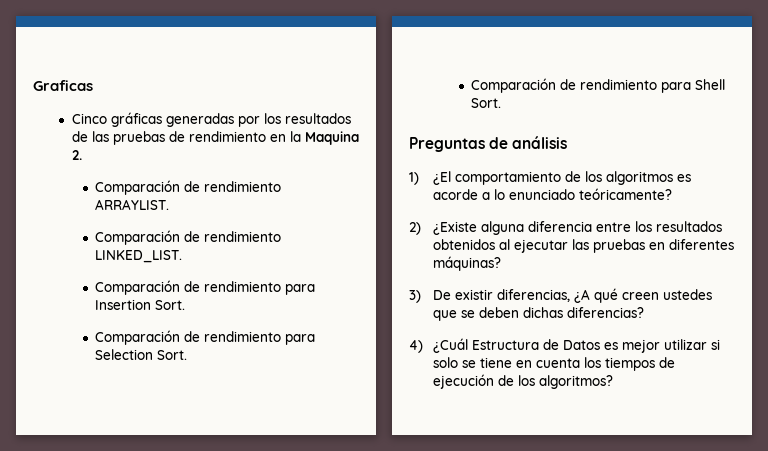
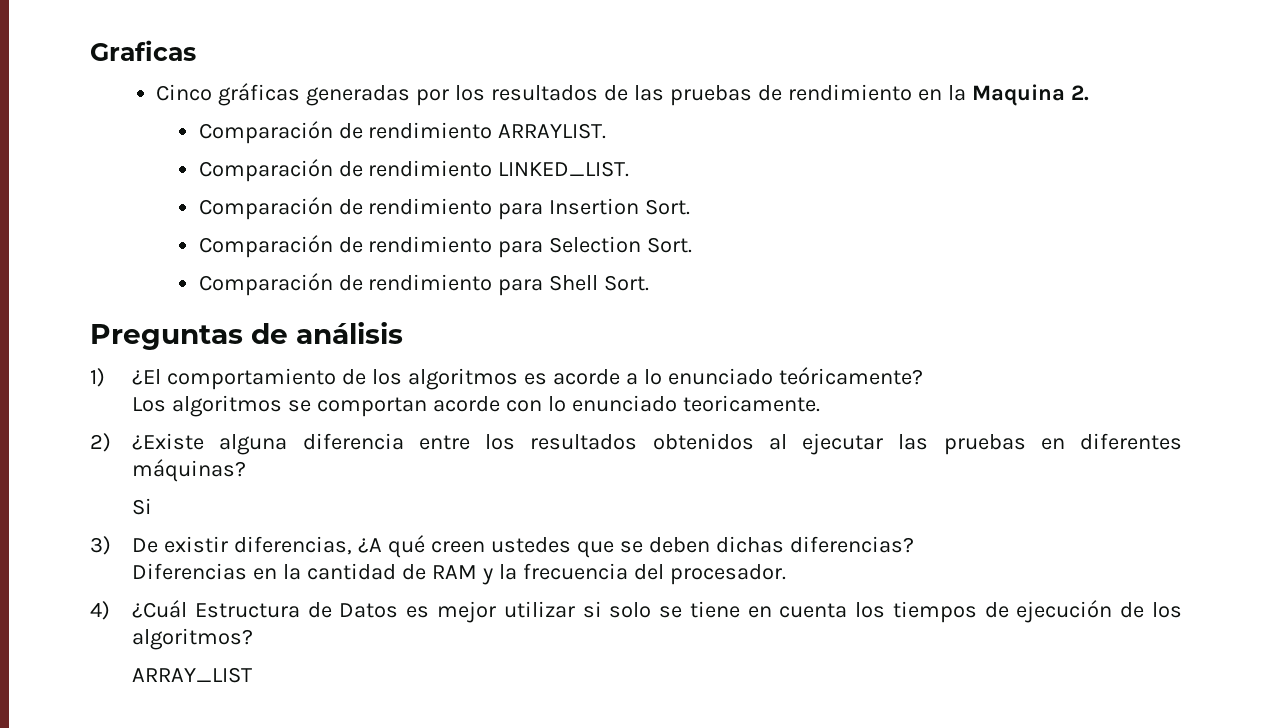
+ Los algoritmos se comportan acorde con lo enunciado teoricamente.
+ Si
+ Diferencias en la cantidad de RAM y la frecuencia del procesador.
+ ARRAY_LIST

